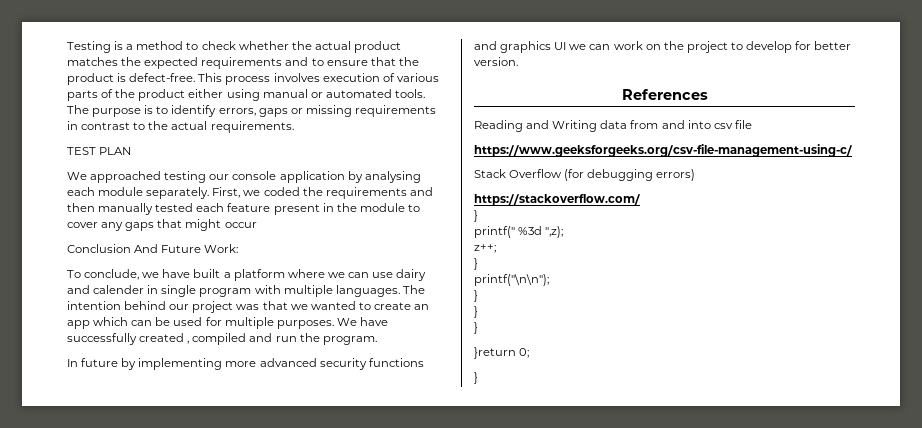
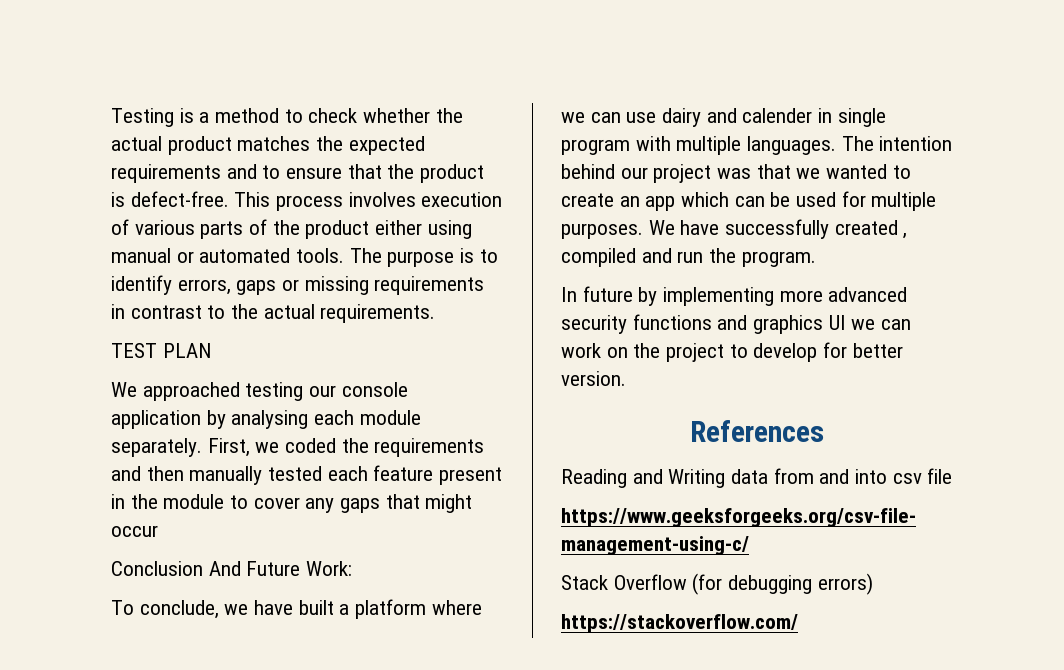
  https://stackoverflow.com/
- }
- printf(" %3d ",z);
- z++;
- }
- printf("\n\n");
- }
- }
- }
- }return 0;
- }

